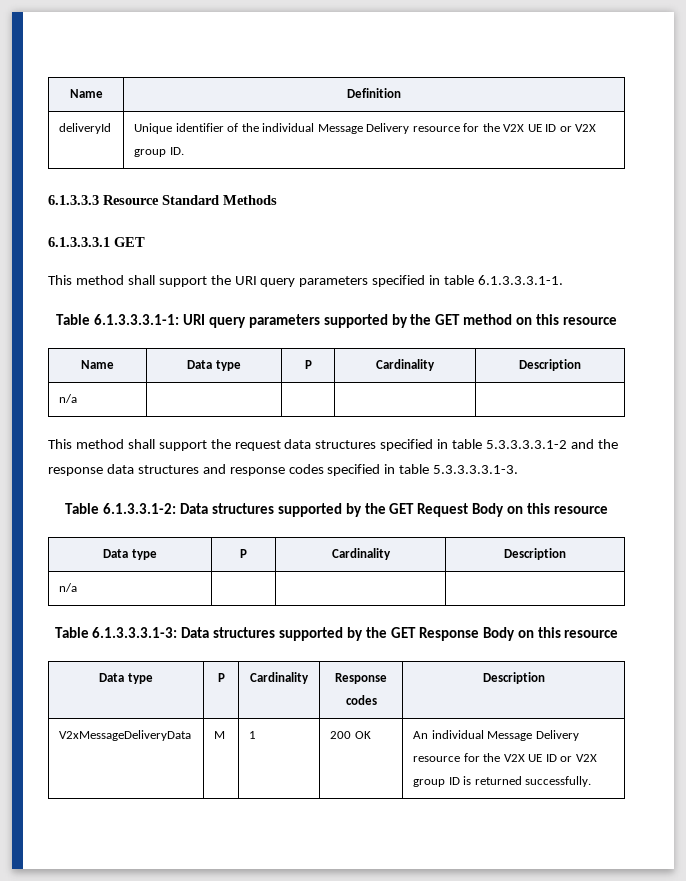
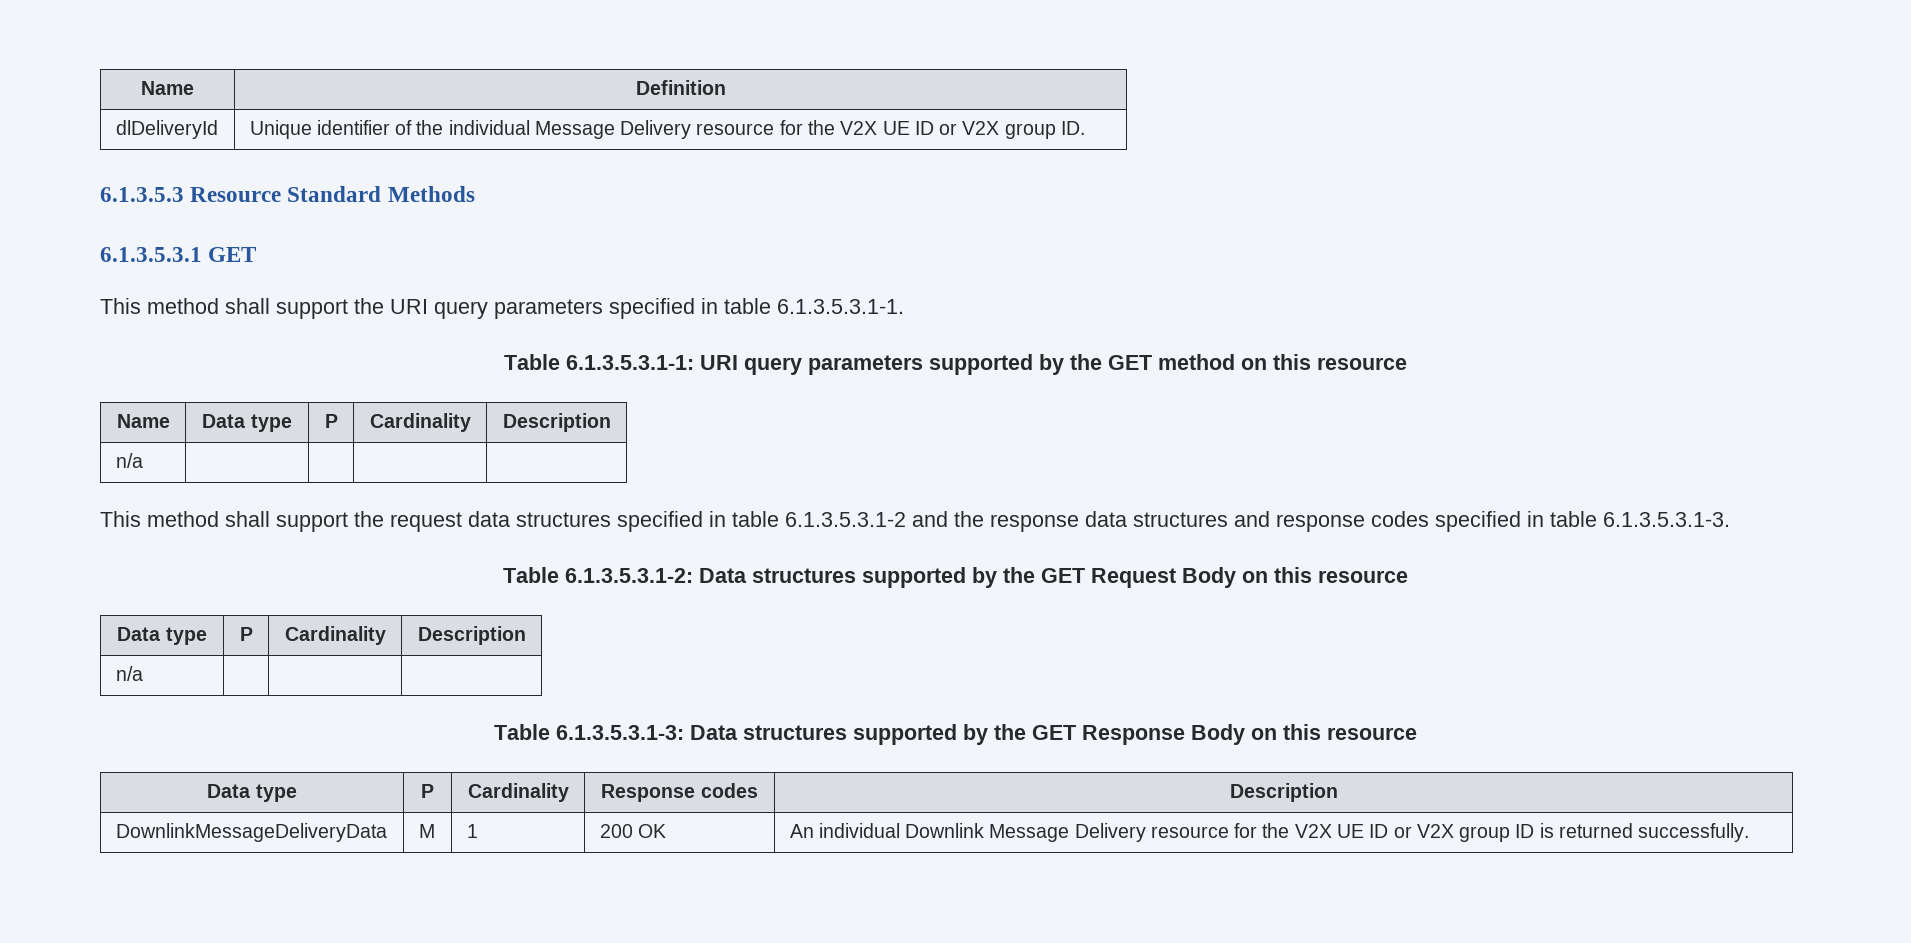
- deliveryId | Unique identifier of the individual Message Delivery resource for the V2X UE ID or V2X group ID.
+ dlDeliveryId | Unique identifier of the individual Message Delivery resource for the V2X UE ID or V2X group ID.
- 6.1.3.3.3 Resource Standard Methods
+ 6.1.3.5.3 Resource Standard Methods
- 6.1.3.3.3.1 GET
+ 6.1.3.5.3.1 GET
- This method shall support the URI query parameters specified in table 6.1.3.3.3.1-1.
- Table 6.1.3.3.3.1-1: URI query parameters supported by the GET method on this resource
+ This method shall support the URI query parameters specified in table 6.1.3.5.3.1-1.
+ Table 6.1.3.5.3.1-1: URI query parameters supported by the GET method on this resource
- This method shall support the request data structures specified in table 5.3.3.3.3.1-2 and the response data structures and response codes specified in table 5.3.3.3.3.1-3.
- Table 6.1.3.3.1-2: Data structures supported by the GET Request Body on this resource
+ This method shall support the request data structures specified in table 6.1.3.5.3.1-2 and the response data structures and response codes specified in table 6.1.3.5.3.1-3.
+ Table 6.1.3.5.3.1-2: Data structures supported by the GET Request Body on this resource
- Table 6.1.3.3.3.1-3: Data structures supported by the GET Response Body on this resource
+ Table 6.1.3.5.3.1-3: Data structures supported by the GET Response Body on this resource
- V2xMessageDeliveryData | M | 1 | 200 OK | An individual Message Delivery resource for the V2X UE ID or V2X group ID is returned successfully.
+ DownlinkMessageDeliveryData | M | 1 | 200 OK | An individual Downlink Message Delivery resource for the V2X UE ID or V2X group ID is returned successfully.

